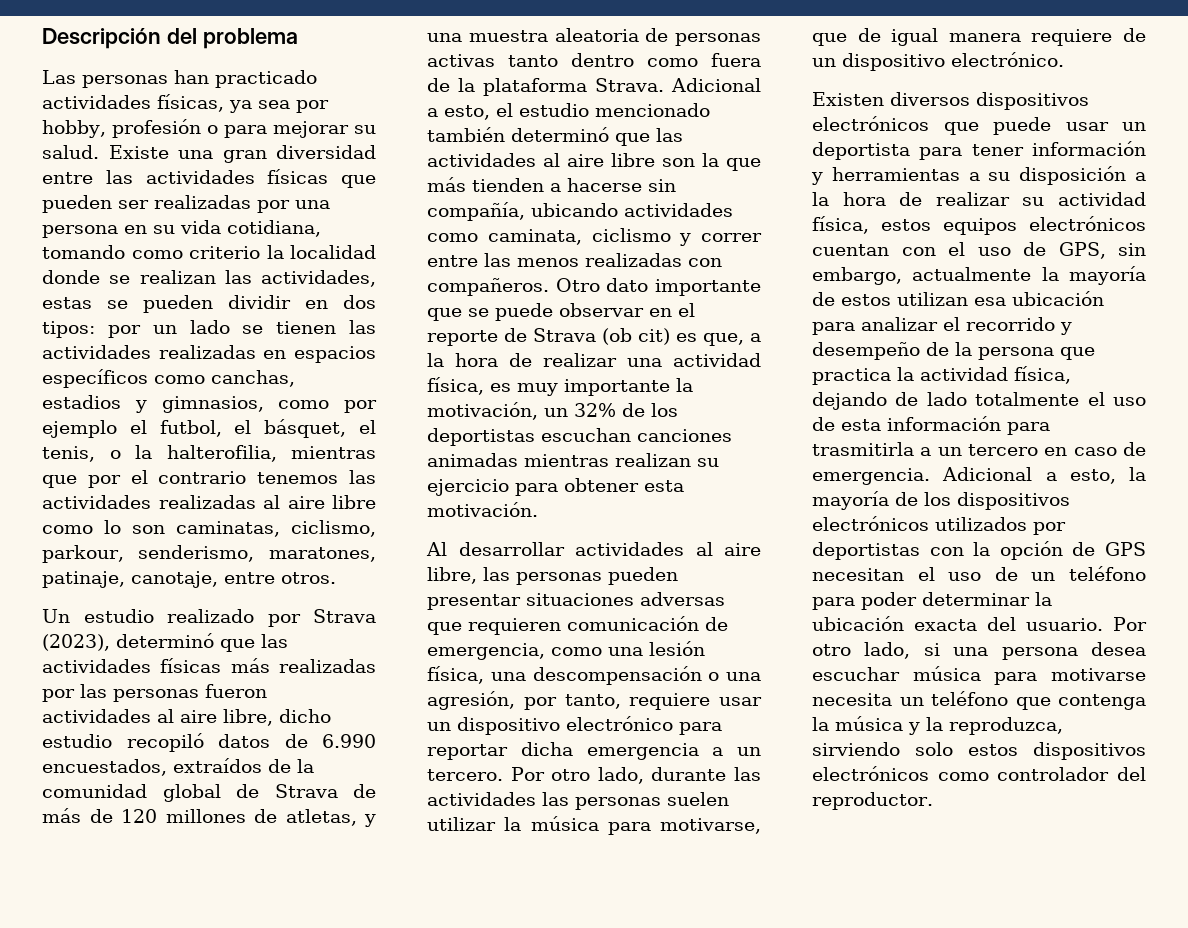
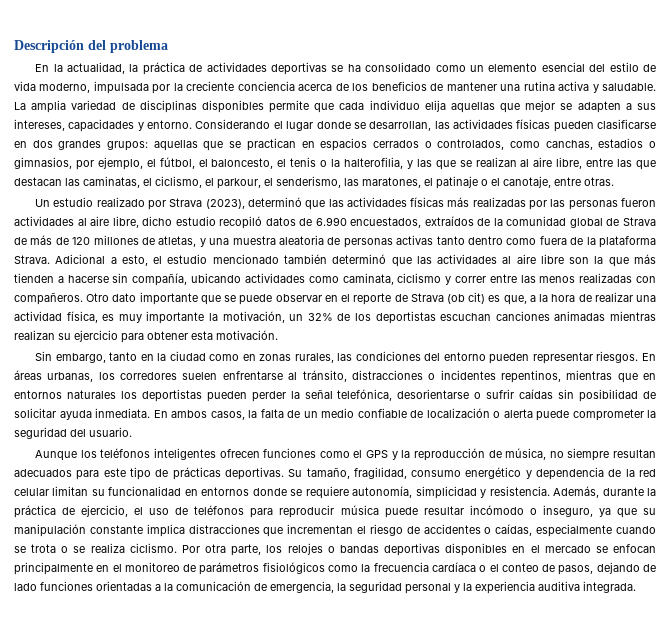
- Las personas han practicado actividades físicas, ya sea por hobby, profesión o para mejorar su salud. Existe una gran diversidad entre las actividades físicas que pueden ser realizadas por una persona en su vida cotidiana, tomando como criterio la localidad donde se realizan las actividades, estas se pueden dividir en dos tipos: por un lado se tienen las actividades realizadas en espacios específicos como canchas, estadios y gimnasios, como por ejemplo el futbol, el básquet, el tenis, o la halterofilia, mientras que por el contrario tenemos las actividades realizadas al aire libre como lo son caminatas, ciclismo, parkour, senderismo, maratones, patinaje, canotaje, entre otros.
+ En la actualidad, la práctica de actividades deportivas se ha consolidado como un elemento esencial del estilo de vida moderno, impulsada por la creciente conciencia acerca de los beneficios de mantener una rutina activa y saludable. La amplia variedad de disciplinas disponibles permite que cada individuo elija aquellas que mejor se adapten a sus intereses, capacidades y entorno. Considerando el lugar donde se desarrollan, las actividades físicas pueden clasificarse en dos grandes grupos: aquellas que se practican en espacios cerrados o controlados, como canchas, estadios o gimnasios, por ejemplo, el fútbol, el baloncesto, el tenis o la halterofilia, y las que se realizan al aire libre, entre las que destacan las caminatas, el ciclismo, el parkour, el senderismo, las maratones, el patinaje o el canotaje, entre otras.
- Al desarrollar actividades al aire libre, las personas pueden presentar situaciones adversas que requieren comunicación de emergencia, como una lesión física, una descompensación o una agresión, por tanto, requiere usar un dispositivo electrónico para reportar dicha emergencia a un tercero. Por otro lado, durante las actividades las personas suelen utilizar la música para motivarse, que de igual manera requiere de un dispositivo electrónico.
- Existen diversos dispositivos electrónicos que puede usar un deportista para tener información y herramientas a su disposición a la hora de realizar su actividad física, estos equipos electrónicos cuentan con el uso de GPS, sin embargo, actualmente la mayoría de estos utilizan esa ubicación para analizar el recorrido y desempeño de la persona que practica la actividad física, dejando de lado totalmente el uso de esta información para trasmitirla a un tercero en caso de emergencia. Adicional a esto, la mayoría de los dispositivos electrónicos utilizados por deportistas con la opción de GPS necesitan el uso de un teléfono para poder determinar la ubicación exacta del usuario. Por otro lado, si una persona desea escuchar música para motivarse necesita un teléfono que contenga la música y la reproduzca, sirviendo solo estos dispositivos electrónicos como controlador del reproductor.
+ Sin embargo, tanto en la ciudad como en zonas rurales, las condiciones del entorno pueden representar riesgos. En áreas urbanas, los corredores suelen enfrentarse al tránsito, distracciones o incidentes repentinos, mientras que en entornos naturales los deportistas pueden perder la señal telefónica, desorientarse o sufrir caídas sin posibilidad de solicitar ayuda inmediata. En ambos casos, la falta de un medio confiable de localización o alerta puede comprometer la seguridad del usuario.
+ Aunque los teléfonos inteligentes ofrecen funciones como el GPS y la reproducción de música, no siempre resultan adecuados para este tipo de prácticas deportivas. Su tamaño, fragilidad, consumo energético y dependencia de la red celular limitan su funcionalidad en entornos donde se requiere autonomía, simplicidad y resistencia. Además, durante la práctica de ejercicio, el uso de teléfonos para reproducir música puede resultar incómodo o inseguro, ya que su manipulación constante implica distracciones que incrementan el riesgo de accidentes o caídas, especialmente cuando se trota o se realiza ciclismo. Por otra parte, los relojes o bandas deportivas disponibles en el mercado se enfocan principalmente en el monitoreo de parámetros fisiológicos como la frecuencia cardíaca o el conteo de pasos, dejando de lado funciones orientadas a la comunicación de emergencia, la seguridad personal y la experiencia auditiva integrada.

